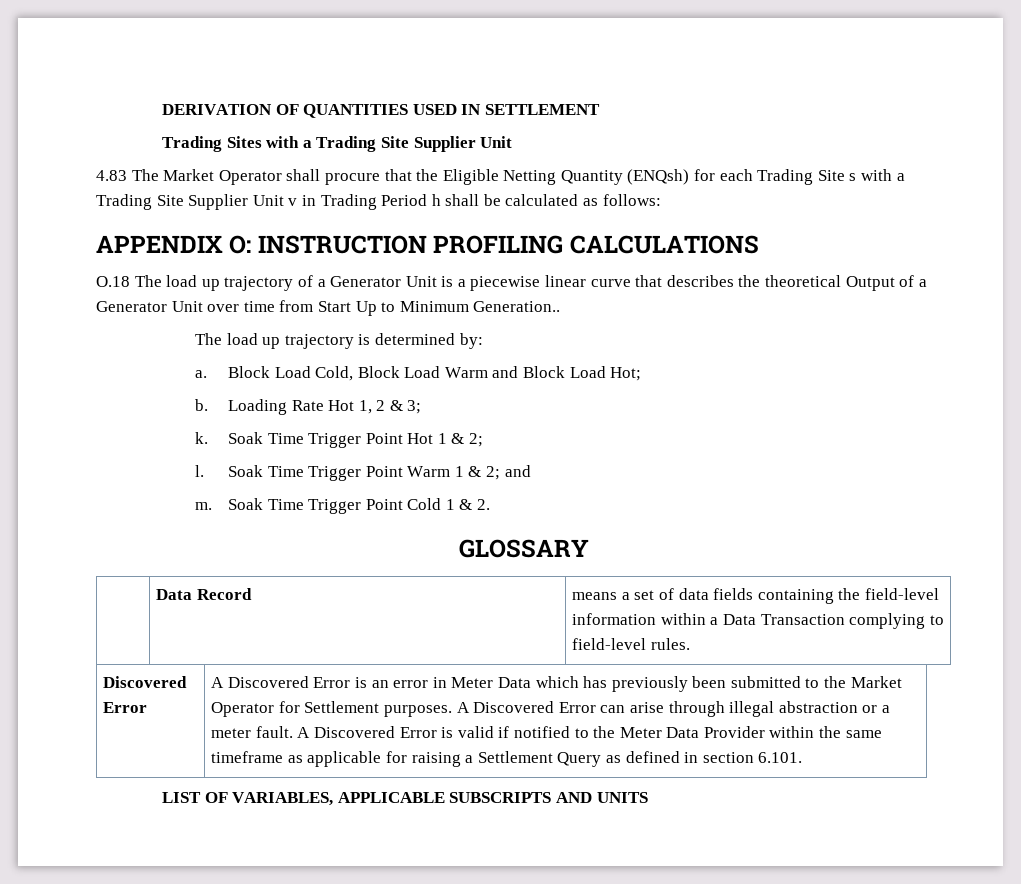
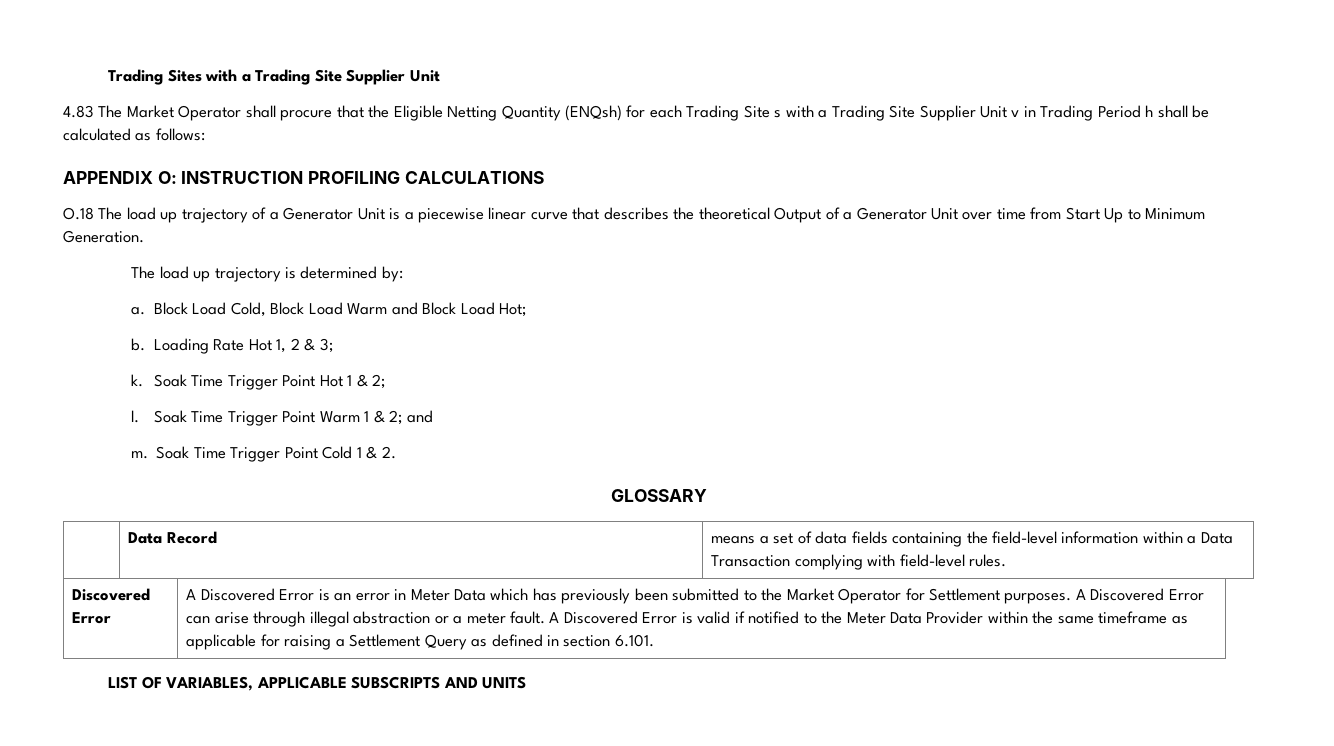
- DERIVATION OF QUANTITIES USED IN SETTLEMENT
- O.18 The load up trajectory of a Generator Unit is a piecewise linear curve that describes the theoretical Output of a Generator Unit over time from Start Up to Minimum Generation..
+ O.18 The load up trajectory of a Generator Unit is a piecewise linear curve that describes the theoretical Output of a Generator Unit over time from Start Up to Minimum Generation.
- | Data Record | means a set of data fields containing the field-level information within a Data Transaction complying to field-level rules.
+ | Data Record | means a set of data fields containing the field-level information within a Data Transaction complying with field-level rules.

